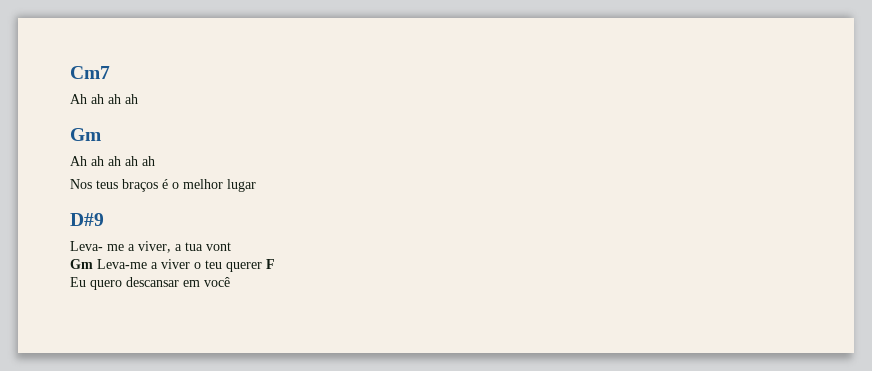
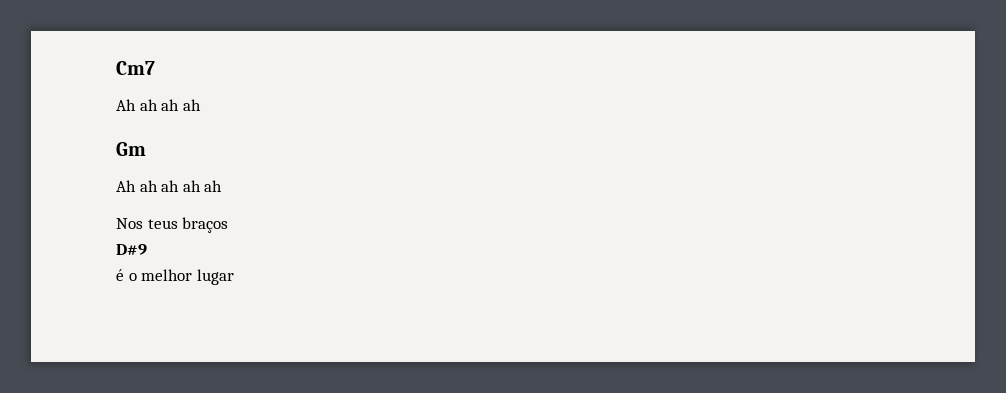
- Nos teus braços é o melhor lugar
+ Nos teus braços
+ D#9
+ é o melhor lugar
- D#9
- Leva- me a viver, a tua vont
- Gm Leva-me a viver o teu querer F
- Eu quero descansar em você

